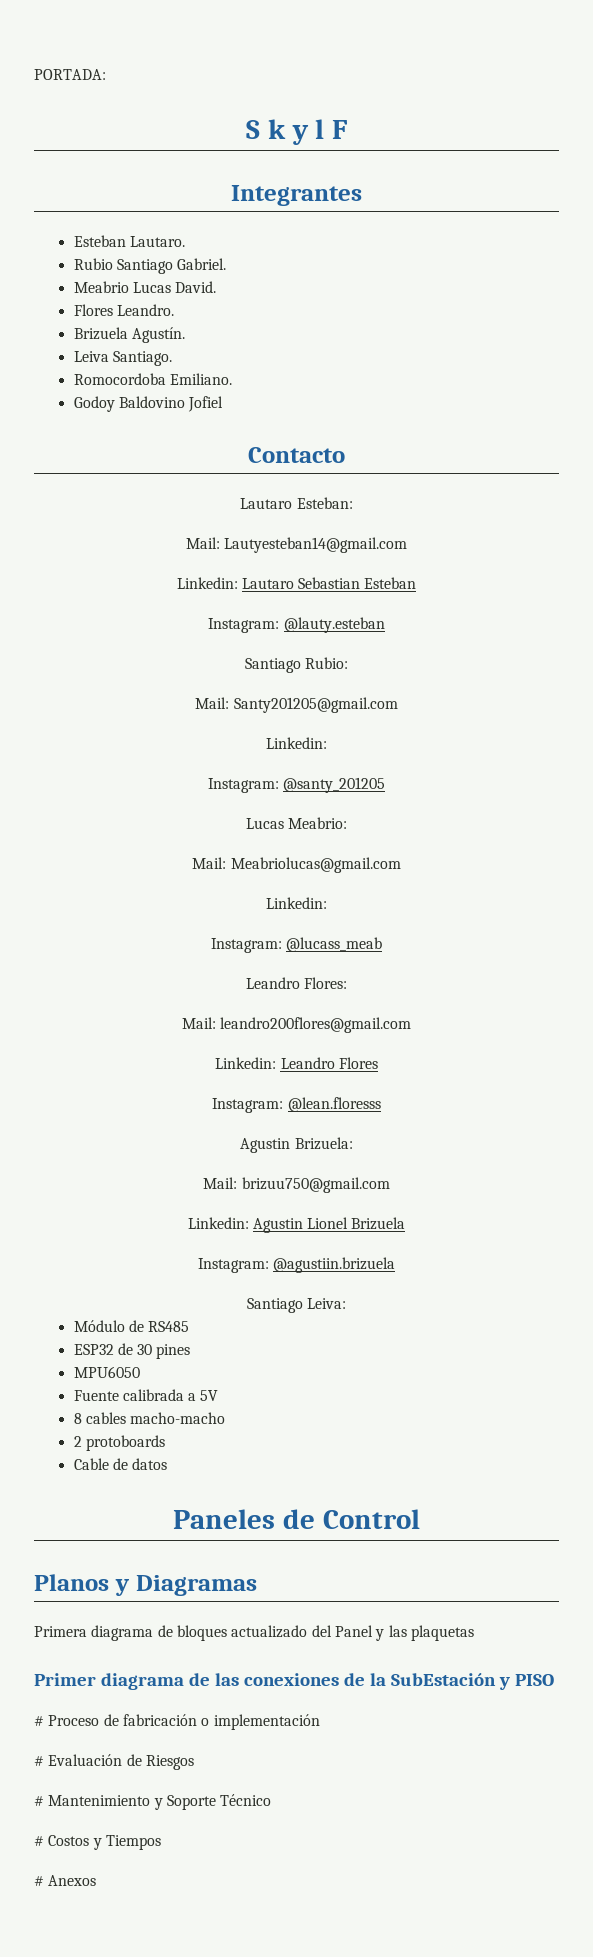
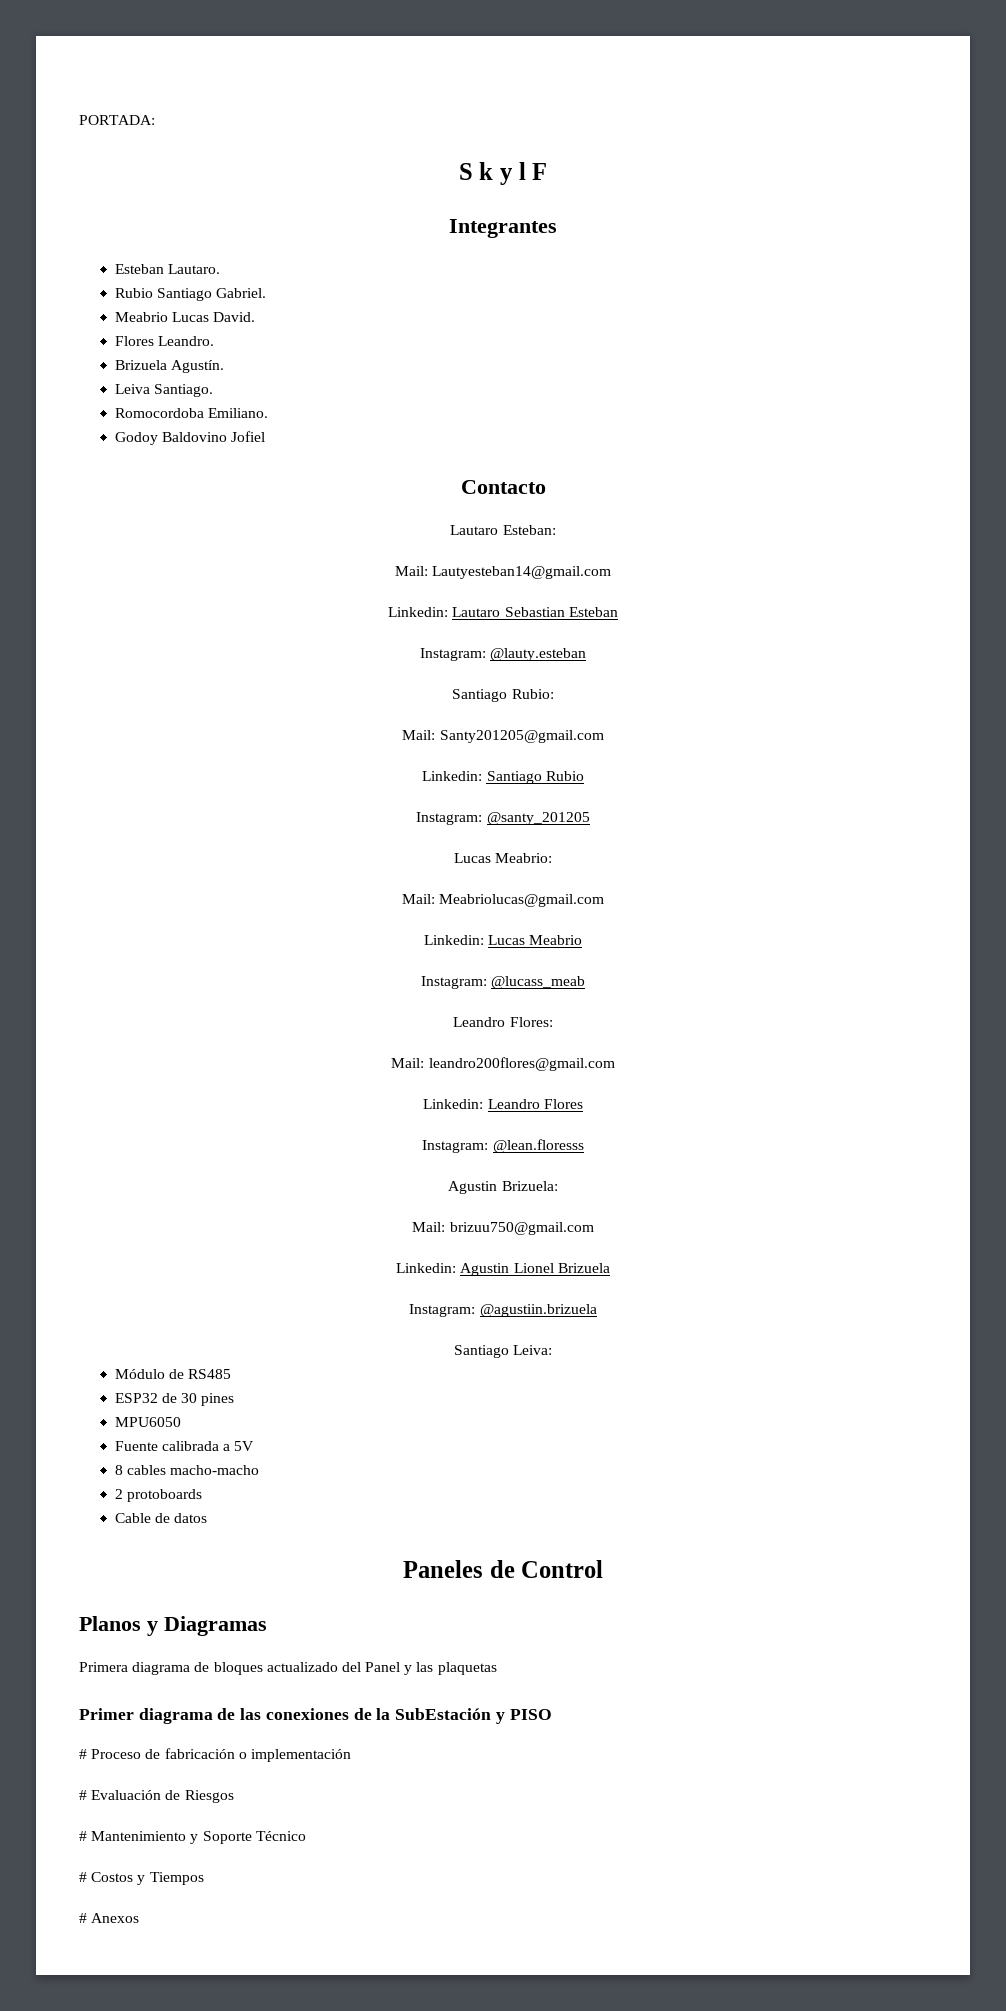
  Mail: Santy201205@gmail.com
- Linkedin:
+ Linkedin: Santiago Rubio
  Mail: Meabriolucas@gmail.com
- Linkedin:
+ Linkedin: Lucas Meabrio

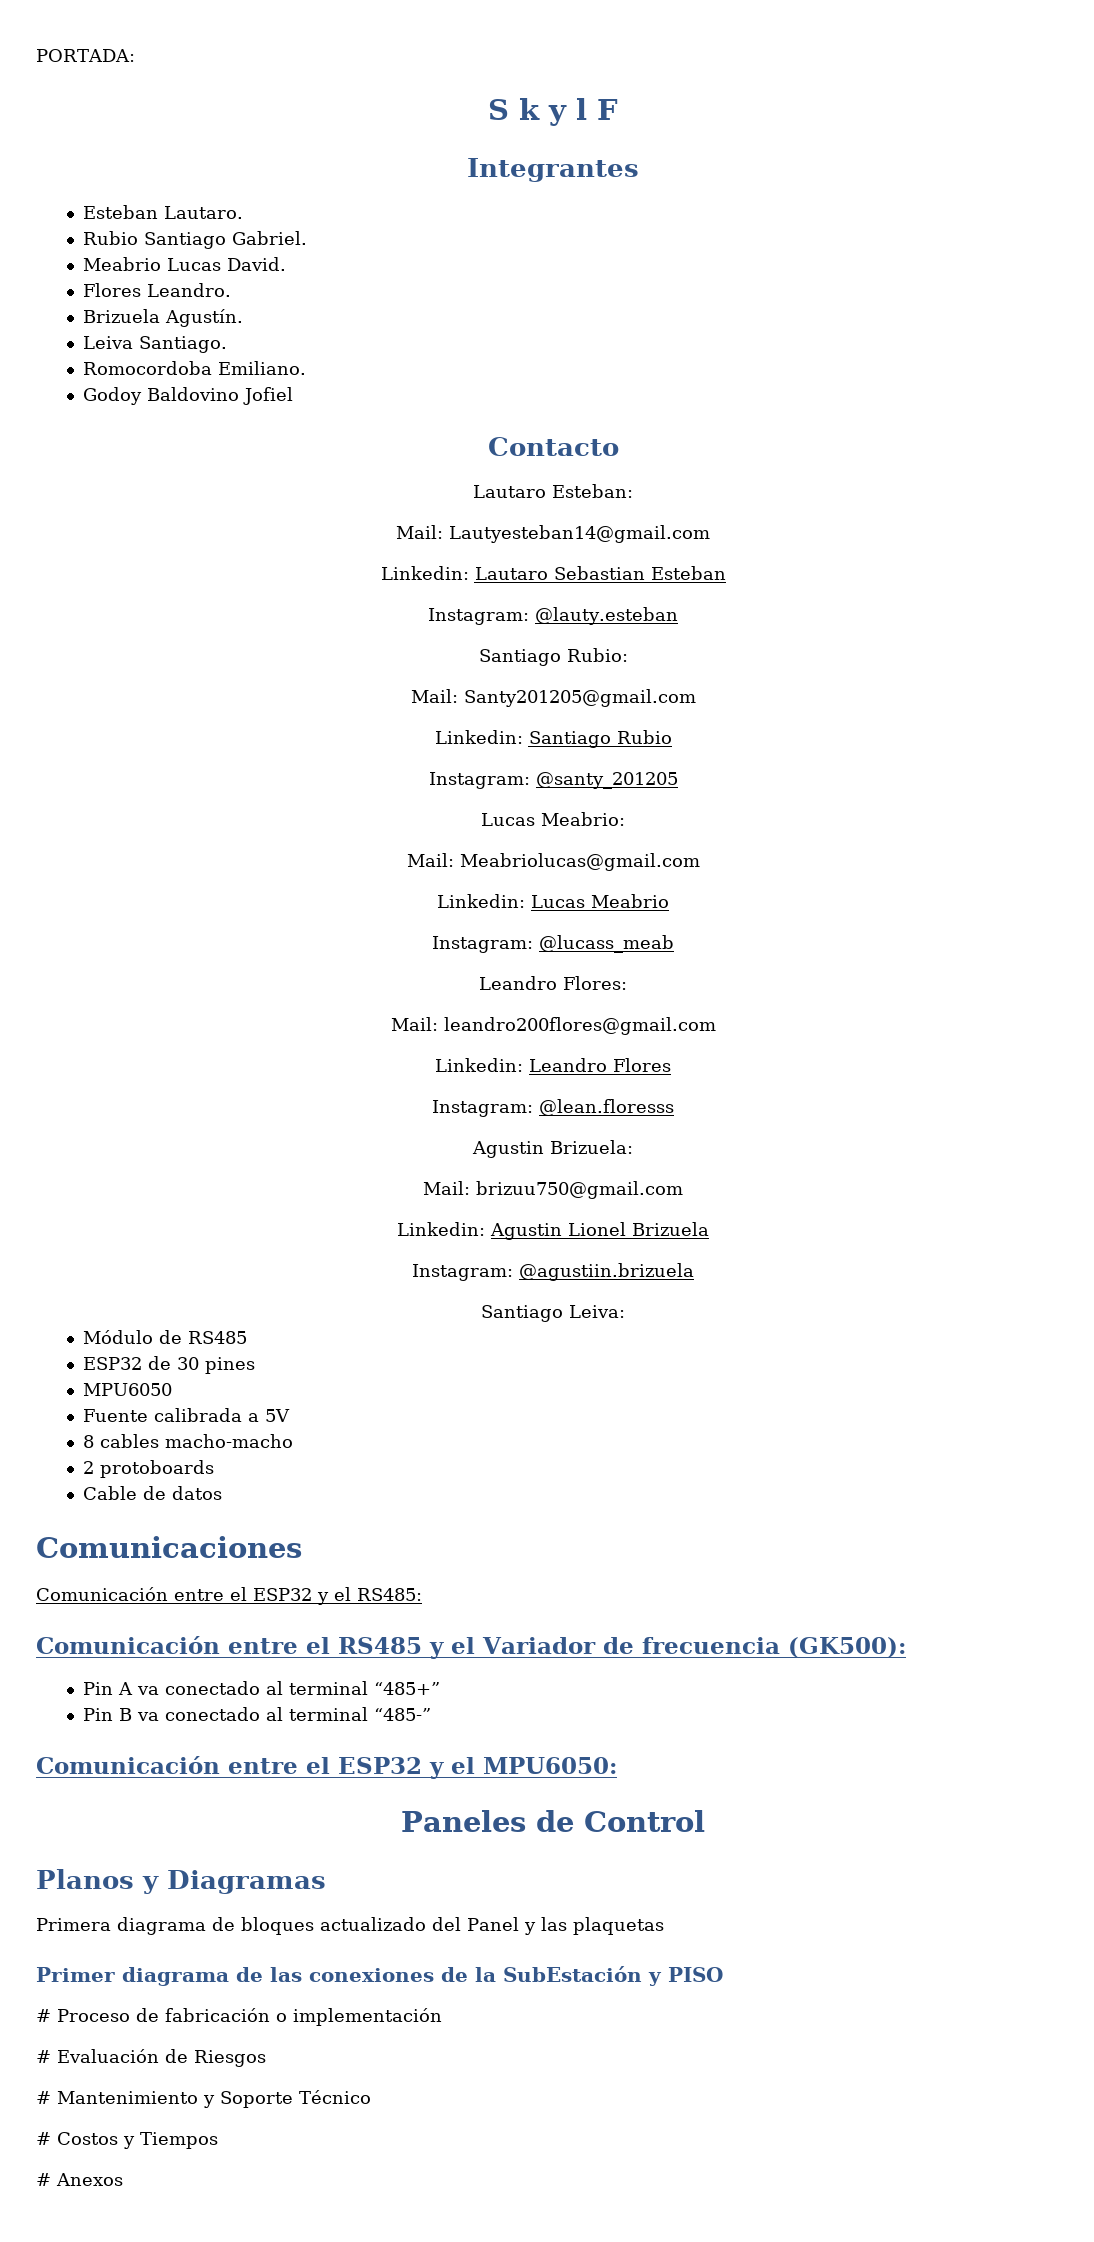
+ Comunicaciones
+ Comunicación entre el ESP32 y el RS485:
+ Comunicación entre el RS485 y el Variador de frecuencia (GK500):
+ Pin A va conectado al terminal “485+”
+ Pin B va conectado al terminal “485-”
+ Comunicación entre el ESP32 y el MPU6050:

